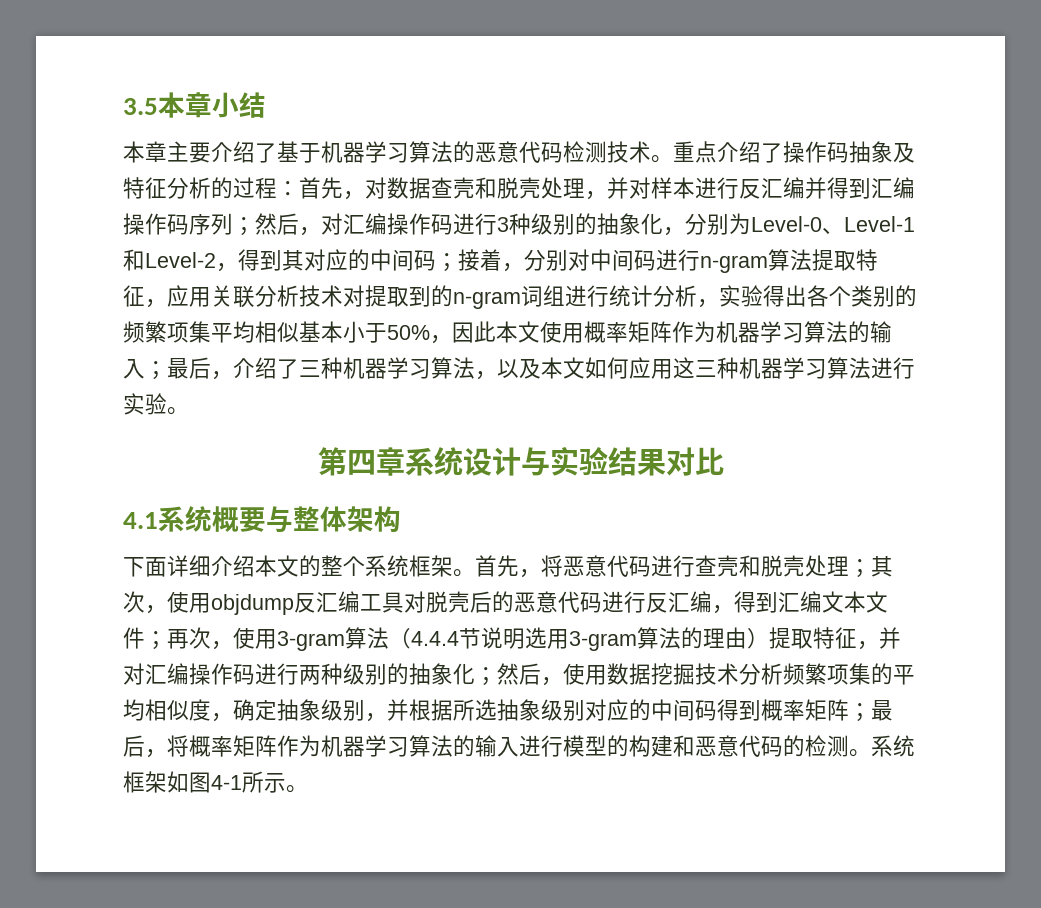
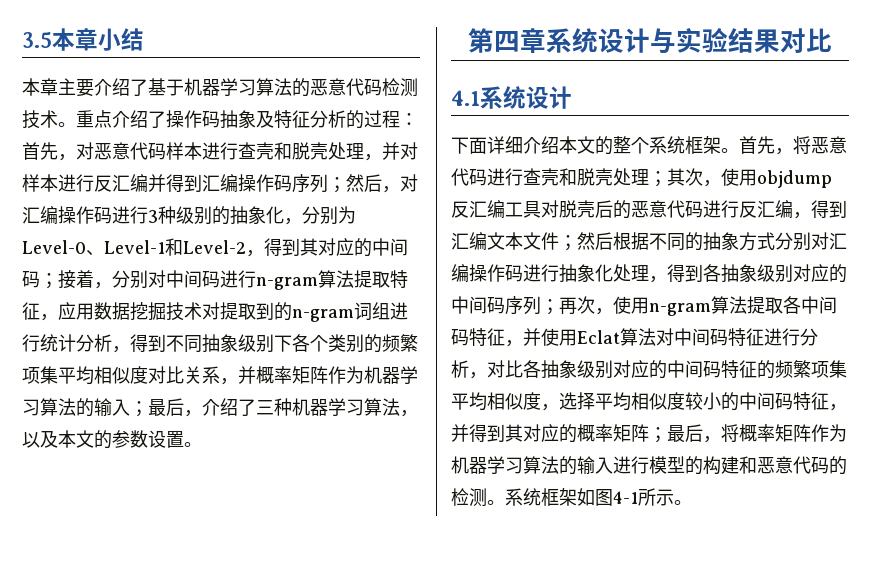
- 首先，对数据查壳和脱壳处理，并对样本进行反汇编并得到汇编操作码序列；
+ 首先，对恶意代码样本进行查壳和脱壳处理，并对样本进行反汇编并得到汇编操作码序列；
- 接着，分别对中间码进行n-gram算法提取特征，应用关联分析技术对提取到的n-gram词组进行统计分析，实验得出各个类别的频繁项集平均相似基本小于50%，因此本文使用概率矩阵作为机器学习算法的输入；
+ 接着，分别对中间码进行n-gram算法提取特征，应用数据挖掘技术对提取到的n-gram词组进行统计分析，得到不同抽象级别下各个类别的频繁项集平均相似度对比关系，并概率矩阵作为机器学习算法的输入；
- 最后，介绍了三种机器学习算法，以及本文如何应用这三种机器学习算法进行实验。
+ 最后，介绍了三种机器学习算法，以及本文的参数设置。
- 4.1系统概要与整体架构
+ 4.1系统设计
- 首先，将恶意代码进行查壳和脱壳处理；其次，使用objdump反汇编工具对脱壳后的恶意代码进行反汇编，得到汇编文本文件；再次，使用3-gram算法（4.4.4节说明选用3-gram算法的理由）提取特征，并对汇编操作码进行两种级别的抽象化；然后，使用数据挖掘技术分析频繁项集的平均相似度，确定抽象级别，并根据所选抽象级别对应的中间码得到概率矩阵；最后，将概率矩阵作为机器学习算法的输入进行模型的构建和恶意代码的检测。
+ 首先，将恶意代码进行查壳和脱壳处理；其次，使用objdump反汇编工具对脱壳后的恶意代码进行反汇编，得到汇编文本文件；然后根据不同的抽象方式分别对汇编操作码进行抽象化处理，得到各抽象级别对应的中间码序列；再次，使用n-gram算法提取各中间码特征，并使用Eclat算法对中间码特征进行分析，对比各抽象级别对应的中间码特征的频繁项集平均相似度，选择平均相似度较小的中间码特征，并得到其对应的概率矩阵；最后，将概率矩阵作为机器学习算法的输入进行模型的构建和恶意代码的检测。

